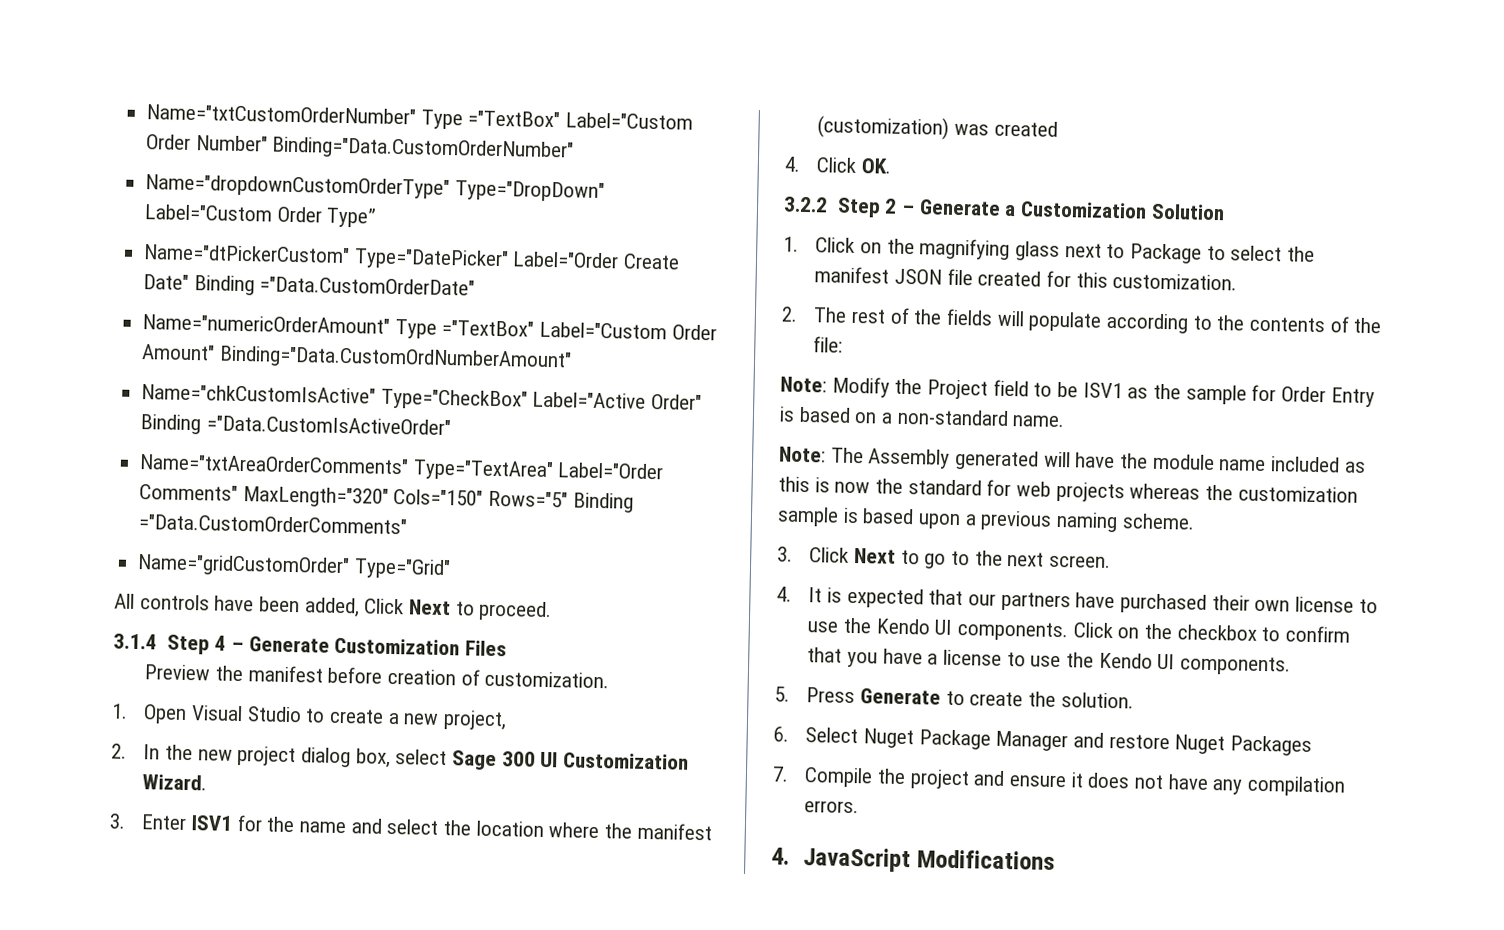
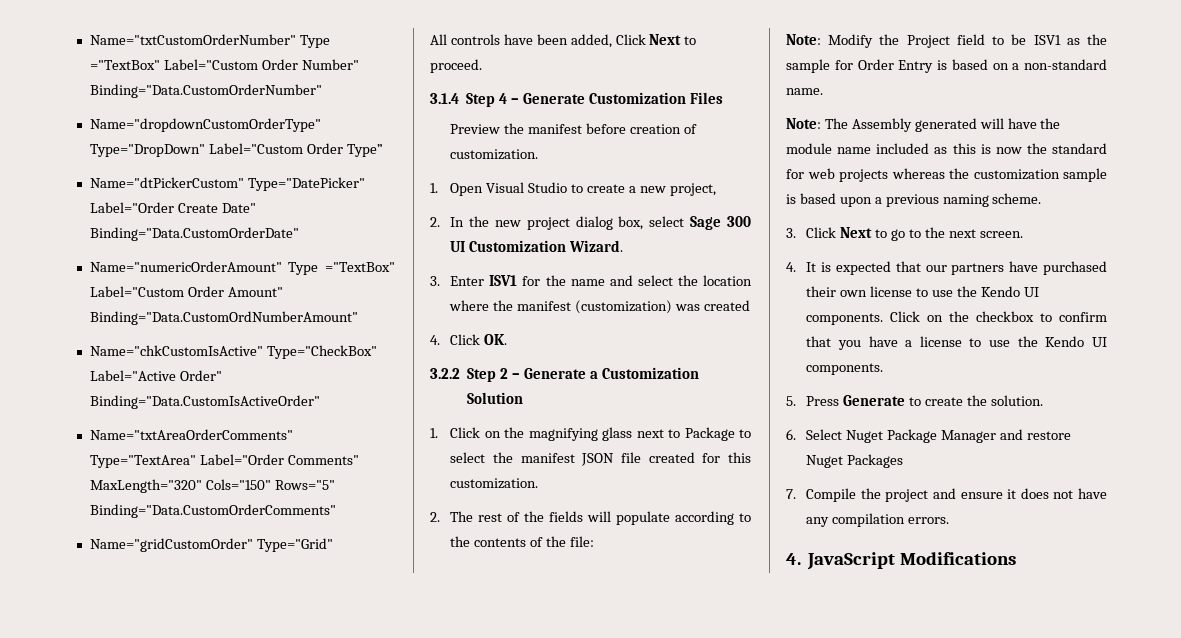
- Name="dtPickerCustom" Type="DatePicker" Label="Order Create Date" Binding ="Data.CustomOrderDate"
+ Name="dtPickerCustom" Type="DatePicker" Label="Order Create Date" Binding="Data.CustomOrderDate"
- Name="chkCustomIsActive" Type="CheckBox" Label="Active Order" Binding ="Data.CustomIsActiveOrder"
+ Name="chkCustomIsActive" Type="CheckBox" Label="Active Order" Binding="Data.CustomIsActiveOrder"
- Name="txtAreaOrderComments" Type="TextArea" Label="Order Comments" MaxLength="320" Cols="150" Rows="5" Binding ="Data.CustomOrderComments"
+ Name="txtAreaOrderComments" Type="TextArea" Label="Order Comments" MaxLength="320" Cols="150" Rows="5" Binding="Data.CustomOrderComments"

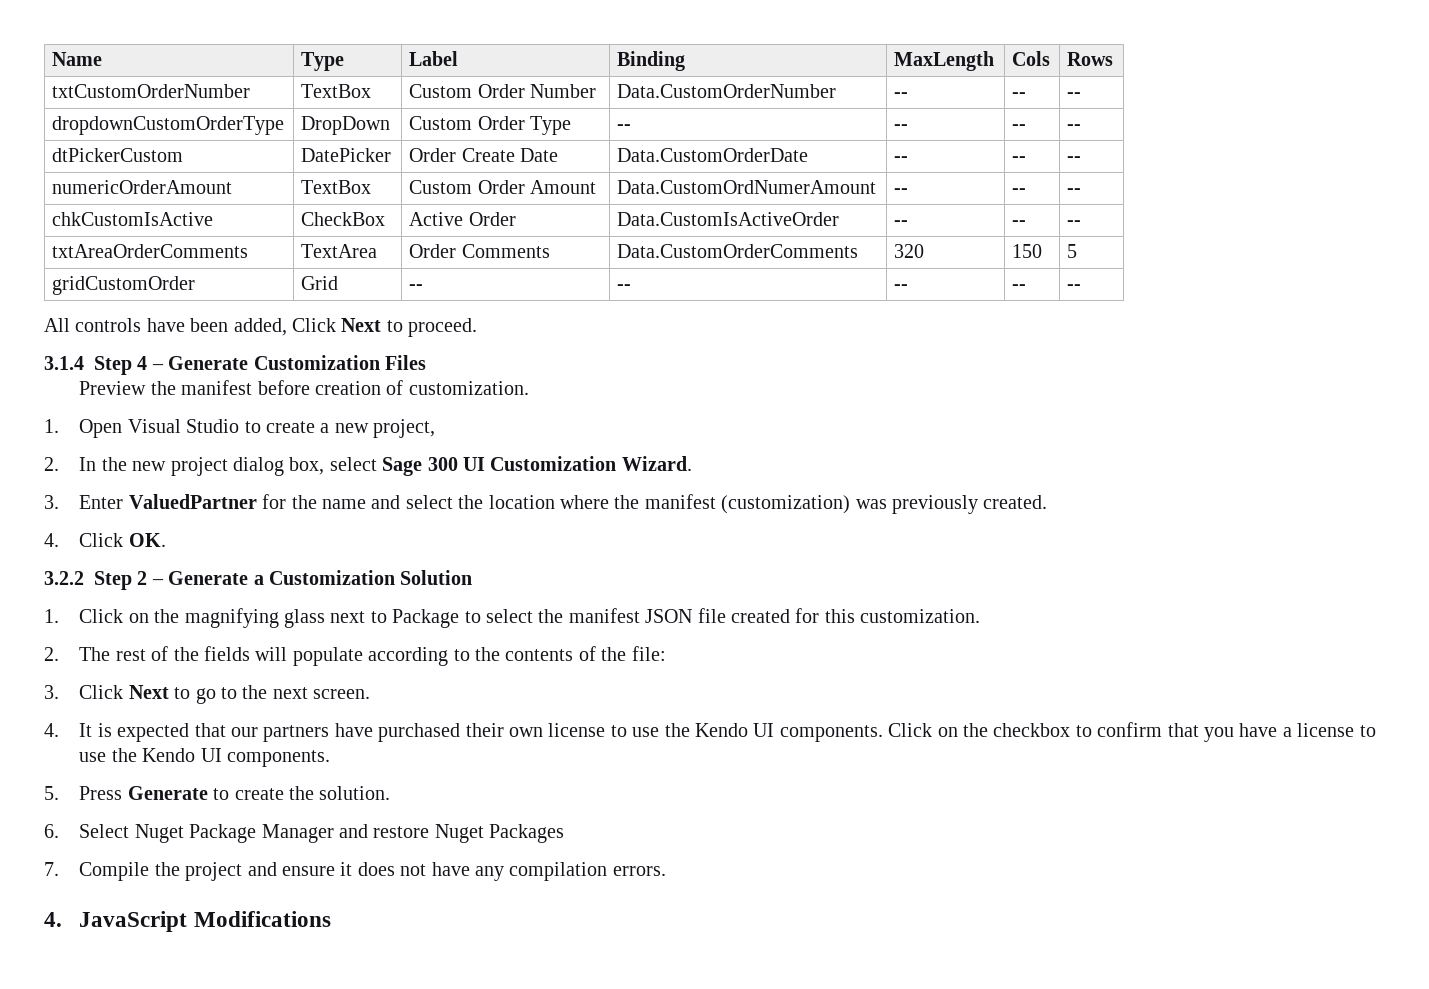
- Name="txtCustomOrderNumber" Type ="TextBox" Label="Custom Order Number" Binding="Data.CustomOrderNumber"
- Name="dropdownCustomOrderType" Type="DropDown" Label="Custom Order Type”
- Name="dtPickerCustom" Type="DatePicker" Label="Order Create Date" Binding="Data.CustomOrderDate"
- Name="numericOrderAmount" Type ="TextBox" Label="Custom Order Amount" Binding="Data.CustomOrdNumberAmount"
- Name="chkCustomIsActive" Type="CheckBox" Label="Active Order" Binding="Data.CustomIsActiveOrder"
- Name="txtAreaOrderComments" Type="TextArea" Label="Order Comments" MaxLength="320" Cols="150" Rows="5" Binding="Data.CustomOrderComments"
- Name="gridCustomOrder" Type="Grid"
+ Name | Type | Label | Binding | MaxLength | Cols | Rows
+ txtCustomOrderNumber | TextBox | Custom Order Number | Data.CustomOrderNumber | -- | -- | --
+ dropdownCustomOrderType | DropDown | Custom Order Type | -- | -- | -- | --
+ dtPickerCustom | DatePicker | Order Create Date | Data.CustomOrderDate | -- | -- | --
+ numericOrderAmount | TextBox | Custom Order Amount | Data.CustomOrdNumerAmount | -- | -- | --
+ chkCustomIsActive | CheckBox | Active Order | Data.CustomIsActiveOrder | -- | -- | --
+ txtAreaOrderComments | TextArea | Order Comments | Data.CustomOrderComments | 320 | 150 | 5
+ gridCustomOrder | Grid | -- | -- | -- | -- | --
- 3. Enter ISV1 for the name and select the location where the manifest (customization) was created
+ 3. Enter ValuedPartner for the name and select the location where the manifest (customization) was previously created.
- Note: Modify the Project field to be ISV1 as the sample for Order Entry is based on a non-standard name.
- Note: The Assembly generated will have the module name included as this is now the standard for web projects whereas the customization sample is based upon a previous naming scheme.

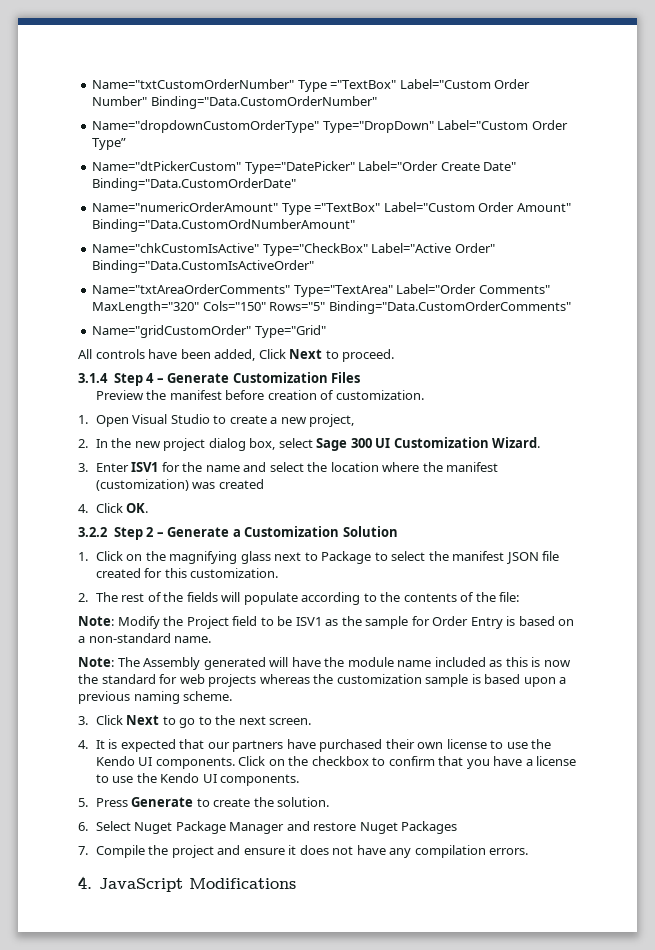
- Name | Type | Label | Binding | MaxLength | Cols | Rows
- txtCustomOrderNumber | TextBox | Custom Order Number | Data.CustomOrderNumber | -- | -- | --
- dropdownCustomOrderType | DropDown | Custom Order Type | -- | -- | -- | --
- dtPickerCustom | DatePicker | Order Create Date | Data.CustomOrderDate | -- | -- | --
- numericOrderAmount | TextBox | Custom Order Amount | Data.CustomOrdNumerAmount | -- | -- | --
- chkCustomIsActive | CheckBox | Active Order | Data.CustomIsActiveOrder | -- | -- | --
- txtAreaOrderComments | TextArea | Order Comments | Data.CustomOrderComments | 320 | 150 | 5
- gridCustomOrder | Grid | -- | -- | -- | -- | --
+ Name="txtCustomOrderNumber" Type ="TextBox" Label="Custom Order Number" Binding="Data.CustomOrderNumber"
+ Name="dropdownCustomOrderType" Type="DropDown" Label="Custom Order Type”
+ Name="dtPickerCustom" Type="DatePicker" Label="Order Create Date" Binding="Data.CustomOrderDate"
+ Name="numericOrderAmount" Type ="TextBox" Label="Custom Order Amount" Binding="Data.CustomOrdNumberAmount"
+ Name="chkCustomIsActive" Type="CheckBox" Label="Active Order" Binding="Data.CustomIsActiveOrder"
+ Name="txtAreaOrderComments" Type="TextArea" Label="Order Comments" MaxLength="320" Cols="150" Rows="5" Binding="Data.CustomOrderComments"
+ Name="gridCustomOrder" Type="Grid"
- 3. Enter ValuedPartner for the name and select the location where the manifest (customization) was previously created.
+ 3. Enter ISV1 for the name and select the location where the manifest (customization) was created
+ Note: Modify the Project field to be ISV1 as the sample for Order Entry is based on a non-standard name.
+ Note: The Assembly generated will have the module name included as this is now the standard for web projects whereas the customization sample is based upon a previous naming scheme.

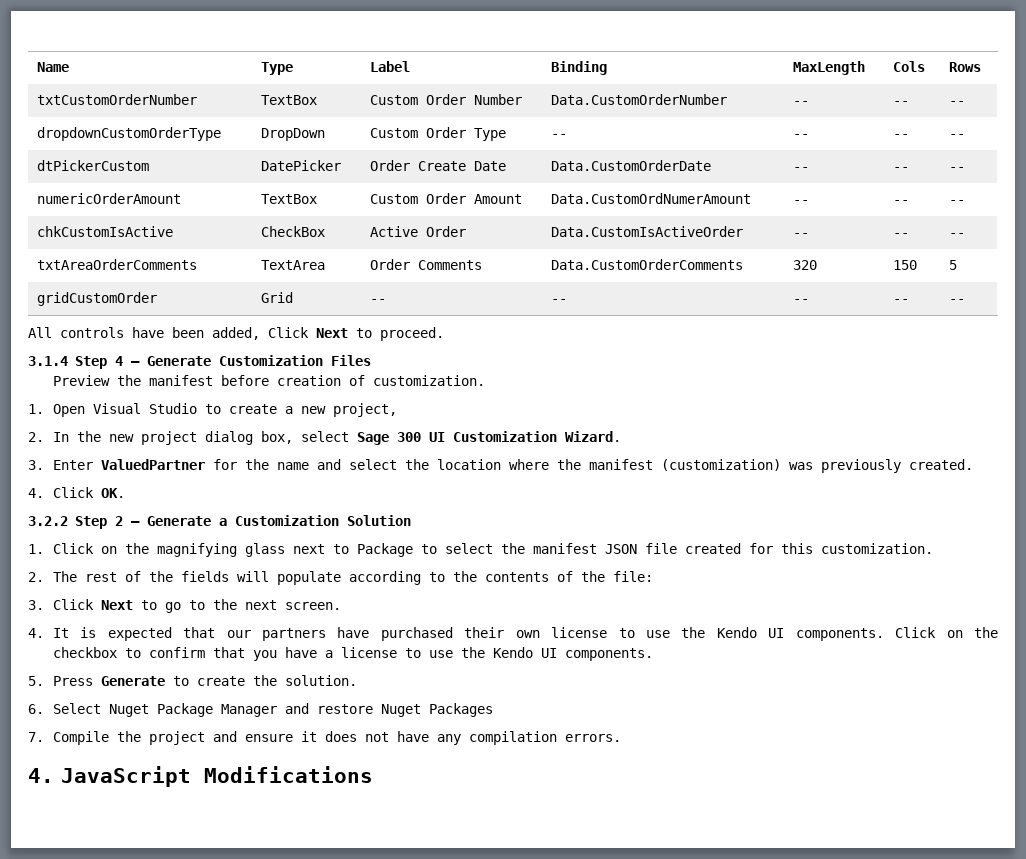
- Name="txtCustomOrderNumber" Type ="TextBox" Label="Custom Order Number" Binding="Data.CustomOrderNumber"
- Name="dropdownCustomOrderType" Type="DropDown" Label="Custom Order Type”
- Name="dtPickerCustom" Type="DatePicker" Label="Order Create Date" Binding="Data.CustomOrderDate"
- Name="numericOrderAmount" Type ="TextBox" Label="Custom Order Amount" Binding="Data.CustomOrdNumberAmount"
- Name="chkCustomIsActive" Type="CheckBox" Label="Active Order" Binding="Data.CustomIsActiveOrder"
- Name="txtAreaOrderComments" Type="TextArea" Label="Order Comments" MaxLength="320" Cols="150" Rows="5" Binding="Data.CustomOrderComments"
- Name="gridCustomOrder" Type="Grid"
+ Name | Type | Label | Binding | MaxLength | Cols | Rows
+ txtCustomOrderNumber | TextBox | Custom Order Number | Data.CustomOrderNumber | -- | -- | --
+ dropdownCustomOrderType | DropDown | Custom Order Type | -- | -- | -- | --
+ dtPickerCustom | DatePicker | Order Create Date | Data.CustomOrderDate | -- | -- | --
+ numericOrderAmount | TextBox | Custom Order Amount | Data.CustomOrdNumerAmount | -- | -- | --
+ chkCustomIsActive | CheckBox | Active Order | Data.CustomIsActiveOrder | -- | -- | --
+ txtAreaOrderComments | TextArea | Order Comments | Data.CustomOrderComments | 320 | 150 | 5
+ gridCustomOrder | Grid | -- | -- | -- | -- | --
- 3. Enter ISV1 for the name and select the location where the manifest (customization) was created
+ 3. Enter ValuedPartner for the name and select the location where the manifest (customization) was previously created.
- Note: Modify the Project field to be ISV1 as the sample for Order Entry is based on a non-standard name.
- Note: The Assembly generated will have the module name included as this is now the standard for web projects whereas the customization sample is based upon a previous naming scheme.

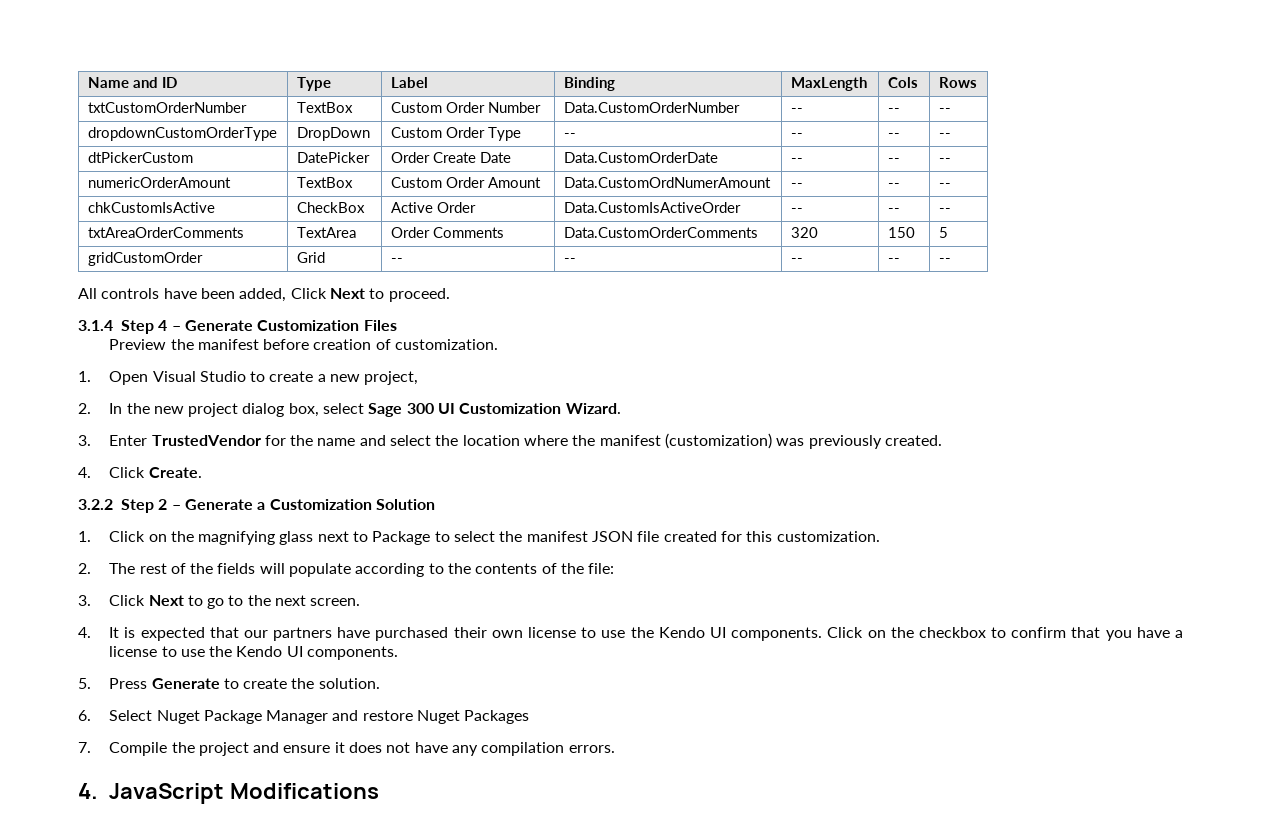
- Name | Type | Label | Binding | MaxLength | Cols | Rows
+ Name and ID | Type | Label | Binding | MaxLength | Cols | Rows
- 3. Enter ValuedPartner for the name and select the location where the manifest (customization) was previously created.
+ 3. Enter TrustedVendor for the name and select the location where the manifest (customization) was previously created.
- 4. Click OK.
+ 4. Click Create.

